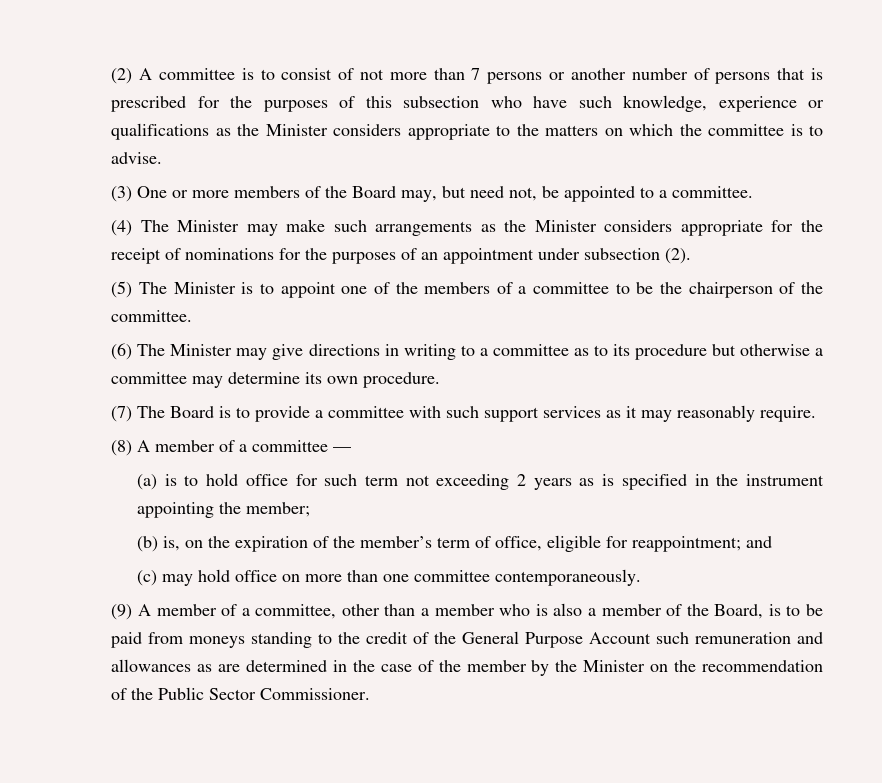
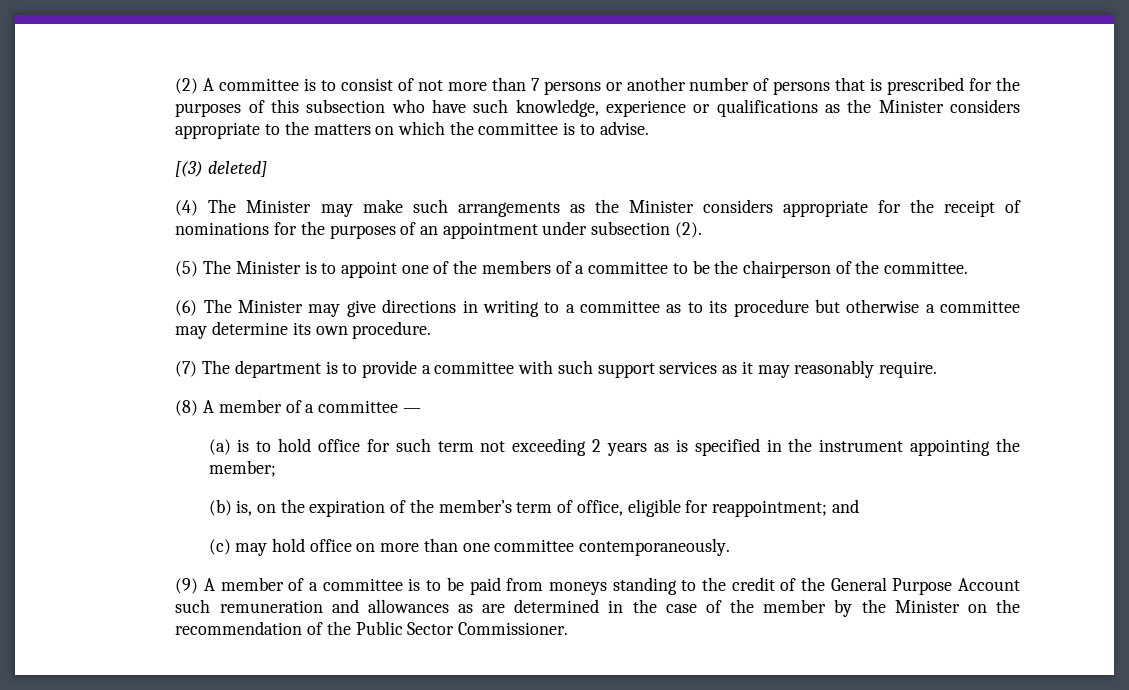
- (3) One or more members of the Board may, but need not, be appointed to a committee.
+ [(3) deleted]
- (7) The Board is to provide a committee with such support services as it may reasonably require.
+ (7) The department is to provide a committee with such support services as it may reasonably require.
- (9) A member of a committee, other than a member who is also a member of the Board, is to be paid from moneys standing to the credit of the General Purpose Account such remuneration and allowances as are determined in the case of the member by the Minister on the recommendation of the Public Sector Commissioner.
+ (9) A member of a committee is to be paid from moneys standing to the credit of the General Purpose Account such remuneration and allowances as are determined in the case of the member by the Minister on the recommendation of the Public Sector Commissioner.

